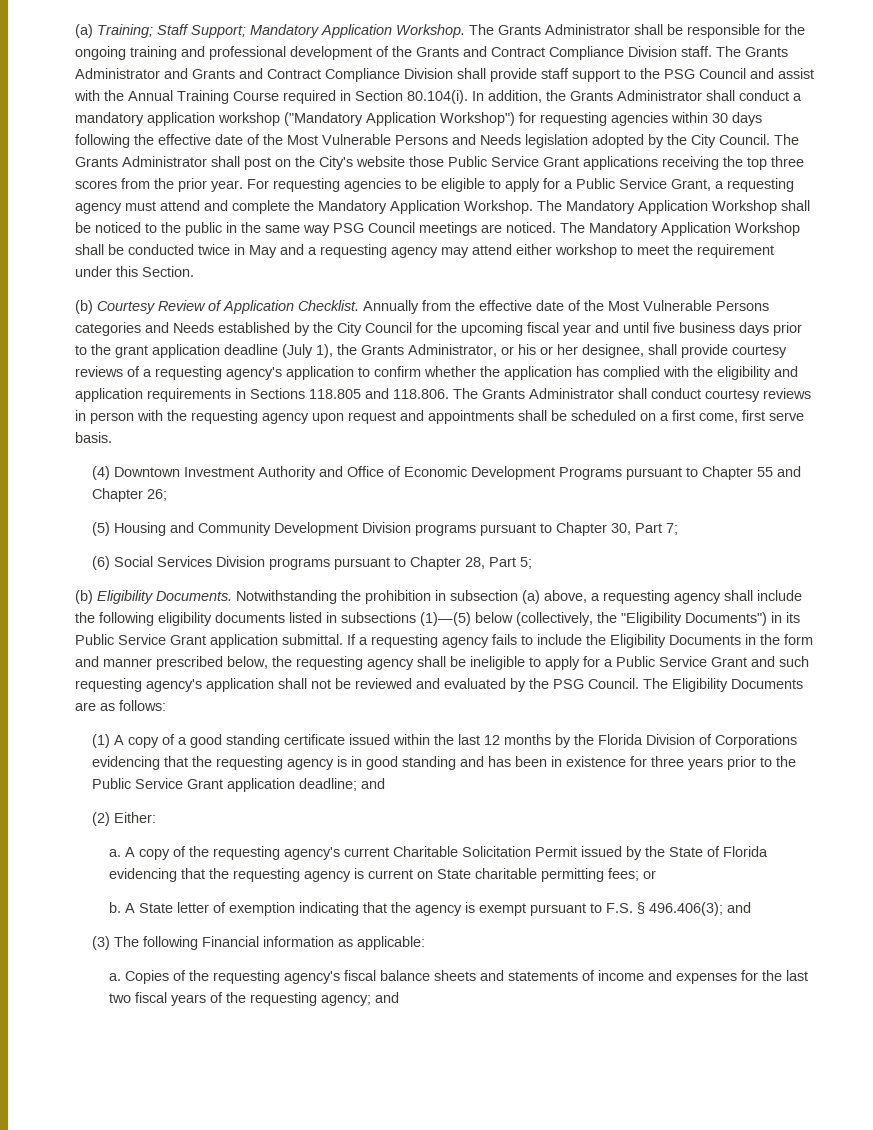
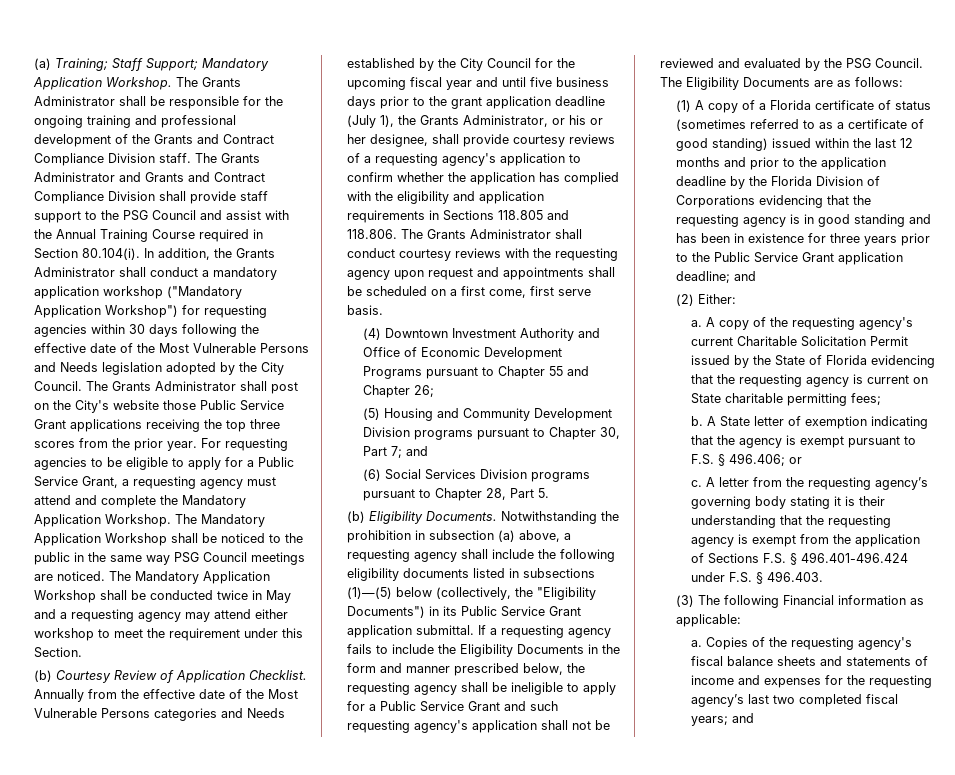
- Annually from the effective date of the Most Vulnerable Persons categories and Needs established by the City Council for the upcoming fiscal year and until five business days prior to the grant application deadline (July 1), the Grants Administrator, or his or her designee, shall provide courtesy reviews of a requesting agency's application to confirm whether the application has complied with the eligibility and application requirements in Sections 118.805 and 118.806. The Grants Administrator shall conduct courtesy reviews in person with the requesting agency upon request and appointments shall be scheduled on a first come, first serve basis.
+ Annually from the effective date of the Most Vulnerable Persons categories and Needs established by the City Council for the upcoming fiscal year and until five business days prior to the grant application deadline (July 1), the Grants Administrator, or his or her designee, shall provide courtesy reviews of a requesting agency's application to confirm whether the application has complied with the eligibility and application requirements in Sections 118.805 and 118.806. The Grants Administrator shall conduct courtesy reviews with the requesting agency upon request and appointments shall be scheduled on a first come, first serve basis.
- (5) Housing and Community Development Division programs pursuant to Chapter 30, Part 7;
+ (5) Housing and Community Development Division programs pursuant to Chapter 30, Part 7; and
- (6) Social Services Division programs pursuant to Chapter 28, Part 5;
+ (6) Social Services Division programs pursuant to Chapter 28, Part 5.
- (1) A copy of a good standing certificate issued within the last 12 months by the Florida Division of Corporations evidencing that the requesting agency is in good standing and has been in existence for three years prior to the Public Service Grant application deadline; and
+ (1) A copy of a Florida certificate of status (sometimes referred to as a certificate of good standing) issued within the last 12 months and prior to the application deadline by the Florida Division of Corporations evidencing that the requesting agency is in good standing and has been in existence for three years prior to the Public Service Grant application deadline; and
- A copy of the requesting agency's current Charitable Solicitation Permit issued by the State of Florida evidencing that the requesting agency is current on State charitable permitting fees; or
+ A copy of the requesting agency's current Charitable Solicitation Permit issued by the State of Florida evidencing that the requesting agency is current on State charitable permitting fees;
- A State letter of exemption indicating that the agency is exempt pursuant to F.S. § 496.406(3); and
+ A State letter of exemption indicating that the agency is exempt pursuant to F.S. § 496.406; or
+ c. A letter from the requesting agency’s governing body stating it is their understanding that the requesting agency is exempt from the application of Sections F.S. § 496.401-496.424 under F.S. § 496.403.
- Copies of the requesting agency's fiscal balance sheets and statements of income and expenses for the last two fiscal years of the requesting agency; and
+ Copies of the requesting agency's fiscal balance sheets and statements of income and expenses for the requesting agency’s last two completed fiscal years; and

